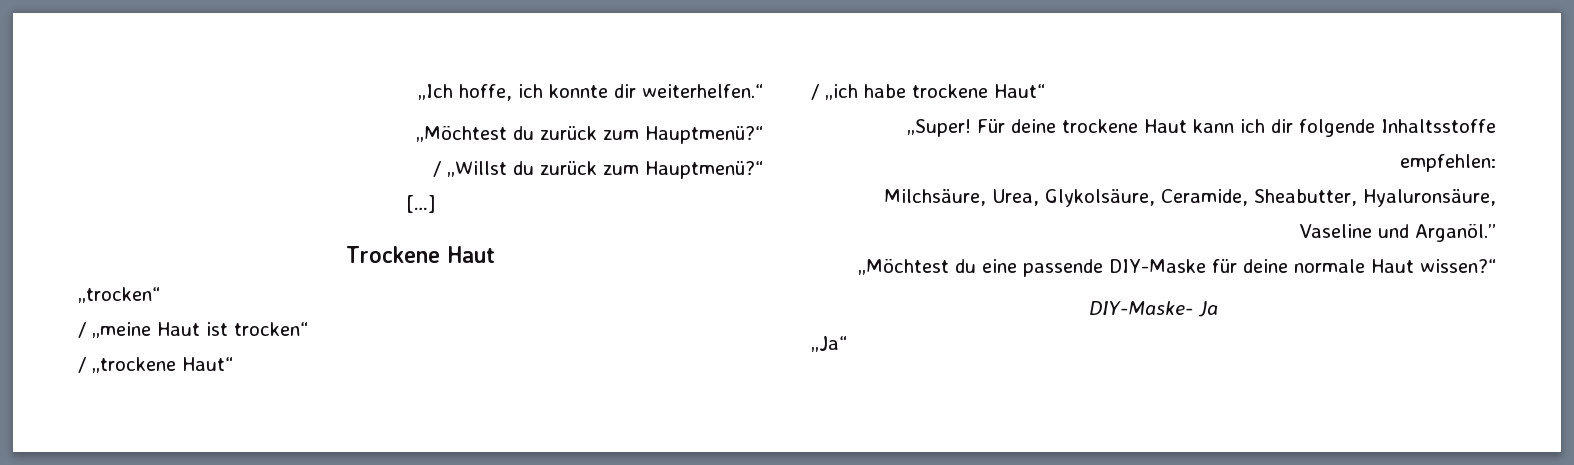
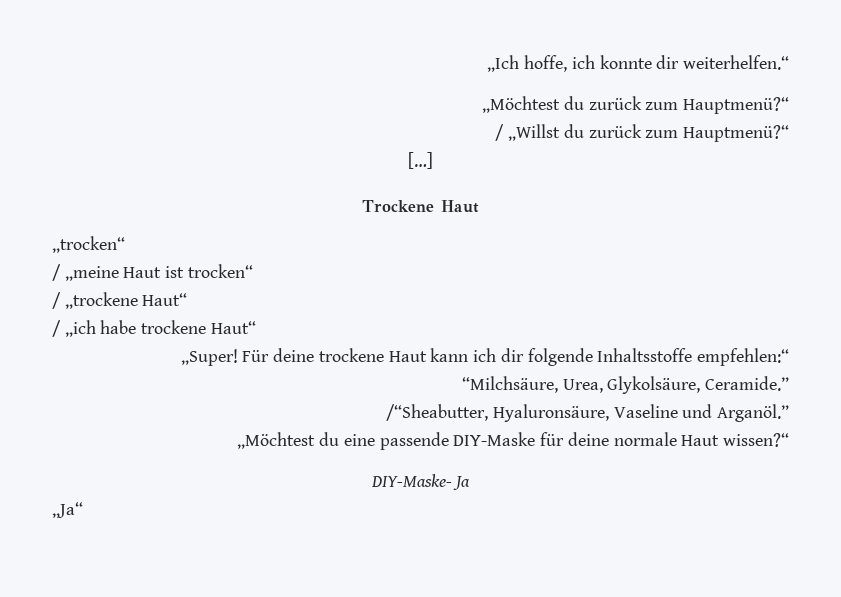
- Für deine trockene Haut kann ich dir folgende Inhaltsstoffe empfehlen:
- Milchsäure, Urea, Glykolsäure, Ceramide, Sheabutter, Hyaluronsäure, Vaseline und Arganöl.”
+ Für deine trockene Haut kann ich dir folgende Inhaltsstoffe empfehlen:“
+ “Milchsäure, Urea, Glykolsäure, Ceramide.”
+ /“Sheabutter, Hyaluronsäure, Vaseline und Arganöl.”

